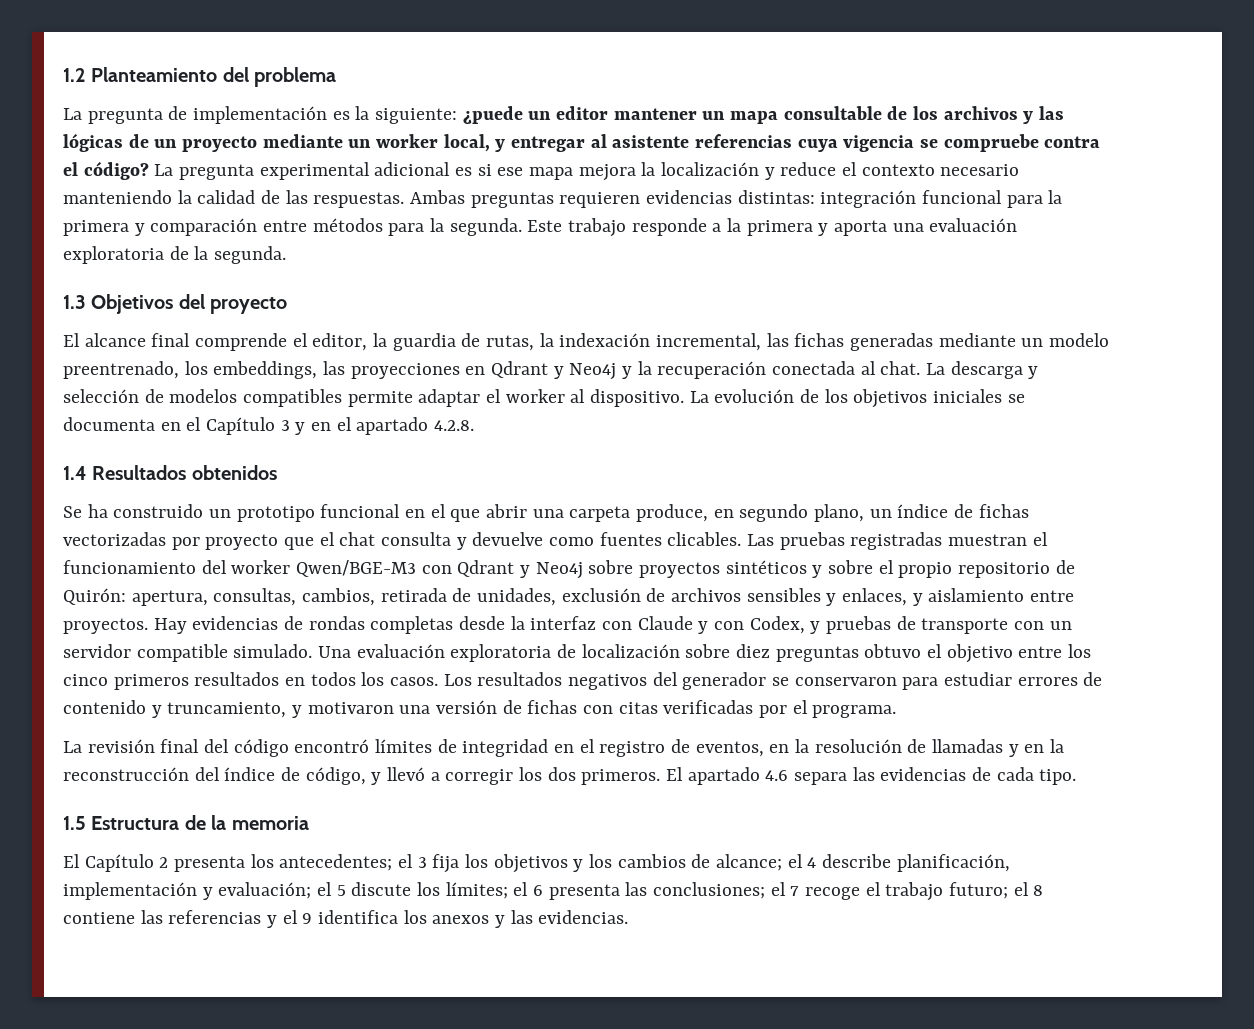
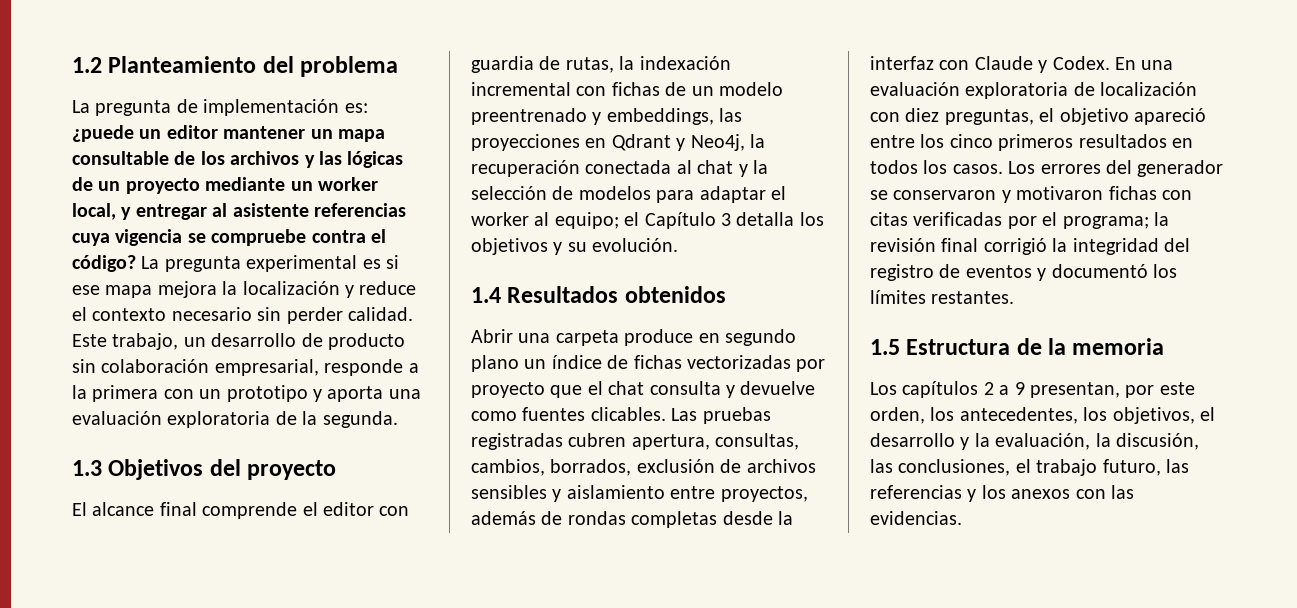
- La pregunta de implementación es la siguiente: ¿puede un editor mantener un mapa consultable de los archivos y las lógicas de un proyecto mediante un worker local, y entregar al asistente referencias cuya vigencia se compruebe contra el código?
+ La pregunta de implementación es: ¿puede un editor mantener un mapa consultable de los archivos y las lógicas de un proyecto mediante un worker local, y entregar al asistente referencias cuya vigencia se compruebe contra el código?
- La pregunta experimental adicional es si ese mapa mejora la localización y reduce el contexto necesario manteniendo la calidad de las respuestas. Ambas preguntas requieren evidencias distintas: integración funcional para la primera y comparación entre métodos para la segunda. Este trabajo responde a la primera y aporta una evaluación exploratoria de la segunda.
+ La pregunta experimental es si ese mapa mejora la localización y reduce el contexto necesario sin perder calidad. Este trabajo, un desarrollo de producto sin colaboración empresarial, responde a la primera con un prototipo y aporta una evaluación exploratoria de la segunda.
- El alcance final comprende el editor, la guardia de rutas, la indexación incremental, las fichas generadas mediante un modelo preentrenado, los embeddings, las proyecciones en Qdrant y Neo4j y la recuperación conectada al chat. La descarga y selección de modelos compatibles permite adaptar el worker al dispositivo. La evolución de los objetivos iniciales se documenta en el Capítulo 3 y en el apartado 4.2.8.
+ El alcance final comprende el editor con guardia de rutas, la indexación incremental con fichas de un modelo preentrenado y embeddings, las proyecciones en Qdrant y Neo4j, la recuperación conectada al chat y la selección de modelos para adaptar el worker al equipo; el Capítulo 3 detalla los objetivos y su evolución.
  1.4 Resultados obtenidos
- Se ha construido un prototipo funcional en el que abrir una carpeta produce, en segundo plano, un índice de fichas vectorizadas por proyecto que el chat consulta y devuelve como fuentes clicables.
+ Abrir una carpeta produce en segundo plano un índice de fichas vectorizadas por proyecto que el chat consulta y devuelve como fuentes clicables.
- Las pruebas registradas muestran el funcionamiento del worker Qwen/BGE-M3 con Qdrant y Neo4j sobre proyectos sintéticos y sobre el propio repositorio de Quirón: apertura, consultas, cambios, retirada de unidades, exclusión de archivos sensibles y enlaces, y aislamiento entre proyectos. Hay evidencias de rondas completas desde la interfaz con Claude y con Codex, y pruebas de transporte con un servidor compatible simulado. Una evaluación exploratoria de localización sobre diez preguntas obtuvo el objetivo entre los cinco primeros resultados en todos los casos.
+ Las pruebas registradas cubren apertura, consultas, cambios, borrados, exclusión de archivos sensibles y aislamiento entre proyectos, además de rondas completas desde la interfaz con Claude y Codex. En una evaluación exploratoria de localización con diez preguntas, el objetivo apareció entre los cinco primeros resultados en todos los casos.
- Los resultados negativos del generador se conservaron para estudiar errores de contenido y truncamiento, y motivaron una versión de fichas con citas verificadas por el programa.
- La revisión final del código encontró límites de integridad en el registro de eventos, en la resolución de llamadas y en la reconstrucción del índice de código, y llevó a corregir los dos primeros. El apartado 4.6 separa las evidencias de cada tipo.
+ Los errores del generador se conservaron y motivaron fichas con citas verificadas por el programa; la revisión final corrigió la integridad del registro de eventos y documentó los límites restantes.
- El Capítulo 2 presenta los antecedentes; el 3 fija los objetivos y los cambios de alcance; el 4 describe planificación, implementación y evaluación; el 5 discute los límites; el 6 presenta las conclusiones; el 7 recoge el trabajo futuro; el 8 contiene las referencias y el 9 identifica los anexos y las evidencias.
+ Los capítulos 2 a 9 presentan, por este orden, los antecedentes, los objetivos, el desarrollo y la evaluación, la discusión, las conclusiones, el trabajo futuro, las referencias y los anexos con las evidencias.

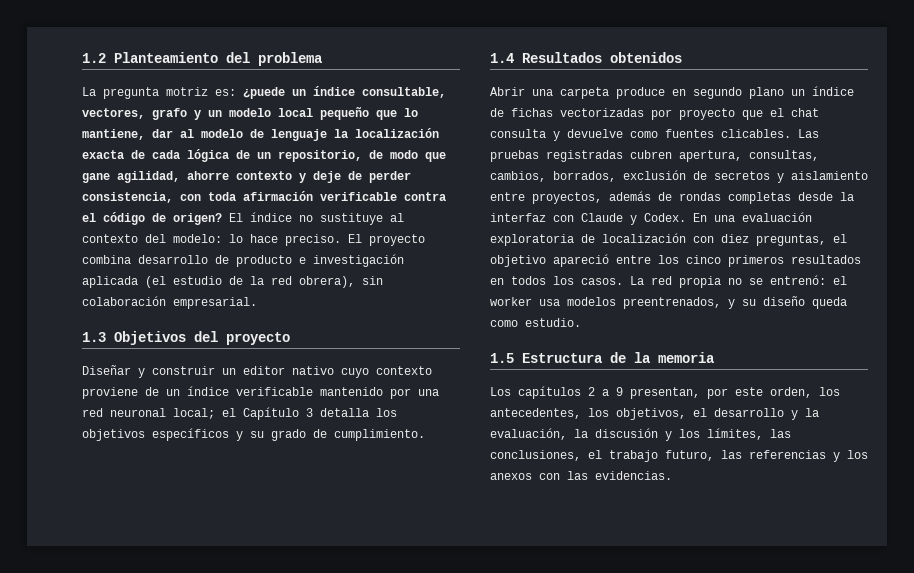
- La pregunta de implementación es: ¿puede un editor mantener un mapa consultable de los archivos y las lógicas de un proyecto mediante un worker local, y entregar al asistente referencias cuya vigencia se compruebe contra el código? La pregunta experimental es si ese mapa mejora la localización y reduce el contexto necesario sin perder calidad. Este trabajo, un desarrollo de producto sin colaboración empresarial, responde a la primera con un prototipo y aporta una evaluación exploratoria de la segunda.
+ La pregunta motriz es: ¿puede un índice consultable, vectores, grafo y un modelo local pequeño que lo mantiene, dar al modelo de lenguaje la localización exacta de cada lógica de un repositorio, de modo que gane agilidad, ahorre contexto y deje de perder consistencia, con toda afirmación verificable contra el código de origen? El índice no sustituye al contexto del modelo: lo hace preciso. El proyecto combina desarrollo de producto e investigación aplicada (el estudio de la red obrera), sin colaboración empresarial.
  1.3 Objetivos del proyecto
- El alcance final comprende el editor con guardia de rutas, la indexación incremental con fichas de un modelo preentrenado y embeddings, las proyecciones en Qdrant y Neo4j, la recuperación conectada al chat y la selección de modelos para adaptar el worker al equipo; el Capítulo 3 detalla los objetivos y su evolución.
+ Diseñar y construir un editor nativo cuyo contexto proviene de un índice verificable mantenido por una red neuronal local; el Capítulo 3 detalla los objetivos específicos y su grado de cumplimiento.
- Las pruebas registradas cubren apertura, consultas, cambios, borrados, exclusión de archivos sensibles y aislamiento entre proyectos, además de rondas completas desde la interfaz con Claude y Codex.
+ Las pruebas registradas cubren apertura, consultas, cambios, borrados, exclusión de secretos y aislamiento entre proyectos, además de rondas completas desde la interfaz con Claude y Codex.
- Los errores del generador se conservaron y motivaron fichas con citas verificadas por el programa; la revisión final corrigió la integridad del registro de eventos y documentó los límites restantes.
+ La red propia no se entrenó: el worker usa modelos preentrenados, y su diseño queda como estudio.
- Los capítulos 2 a 9 presentan, por este orden, los antecedentes, los objetivos, el desarrollo y la evaluación, la discusión, las conclusiones, el trabajo futuro, las referencias y los anexos con las evidencias.
+ Los capítulos 2 a 9 presentan, por este orden, los antecedentes, los objetivos, el desarrollo y la evaluación, la discusión y los límites, las conclusiones, el trabajo futuro, las referencias y los anexos con las evidencias.

